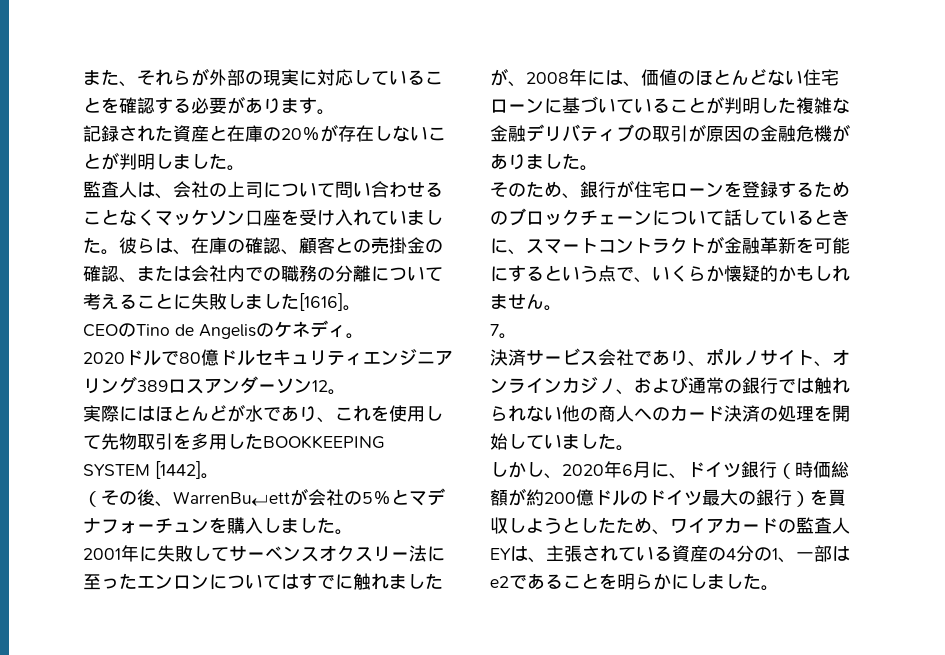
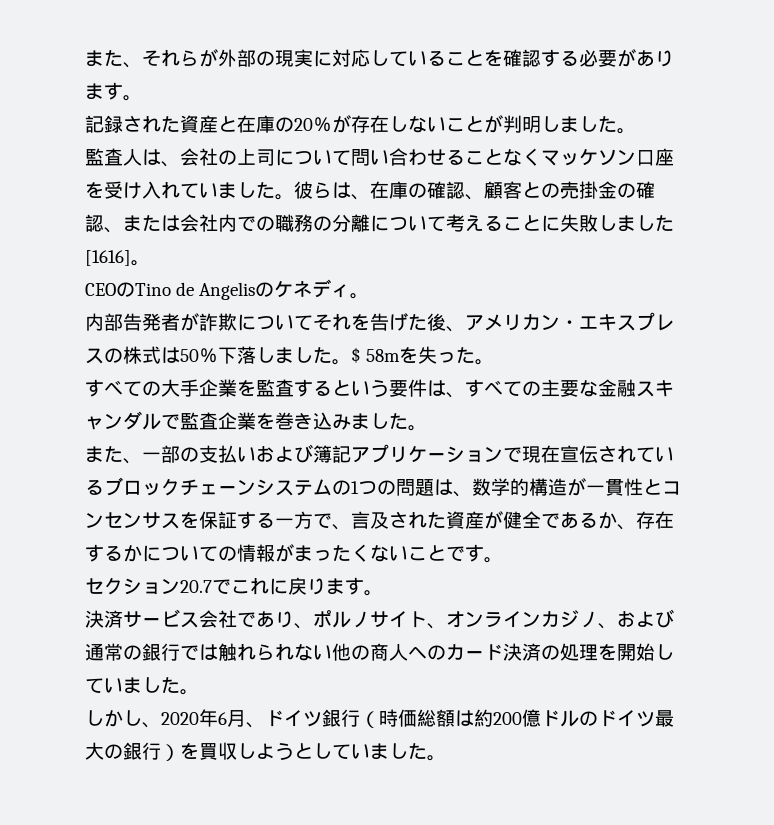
- 2020ドルで80億ドルセキュリティエンジニアリング389ロスアンダーソン12。
- 実際にはほとんどが水であり、これを使用して先物取引を多用したBOOKKEEPING SYSTEM [1442]。
- （その後、WarrenBu↵ettが会社の5％とマデナフォーチュンを購入しました。
- 2001年に失敗してサーベンスオクスリー法に至ったエンロンについてはすでに触れましたが、2008年には、価値のほとんどない住宅ローンに基づいていることが判明した複雑な金融デリバティブの取引が原因の金融危機がありました。
- そのため、銀行が住宅ローンを登録するためのブロックチェーンについて話しているときに、スマートコントラクトが金融革新を可能にするという点で、いくらか懐疑的かもしれません。
- 7。
+ 内部告発者が詐欺についてそれを告げた後、アメリカン・エキスプレスの株式は50％下落しました。$ 58mを失った。
+ すべての大手企業を監査するという要件は、すべての主要な金融スキャンダルで監査企業を巻き込みました。
+ また、一部の支払いおよび簿記アプリケーションで現在宣伝されているブロックチェーンシステムの1つの問題は、数学的構造が一貫性とコンセンサスを保証する一方で、言及された資産が健全であるか、存在するかについての情報がまったくないことです。
+ セクション20.7でこれに戻ります。
- しかし、2020年6月に、ドイツ銀行（時価総額が約200億ドルのドイツ最大の銀行）を買収しようとしたため、ワイアカードの監査人EYは、主張されている資産の4分の1、一部はe2であることを明らかにしました。
+ しかし、2020年6月、ドイツ銀行（時価総額は約200億ドルのドイツ最大の銀行）を買収しようとしていました。

